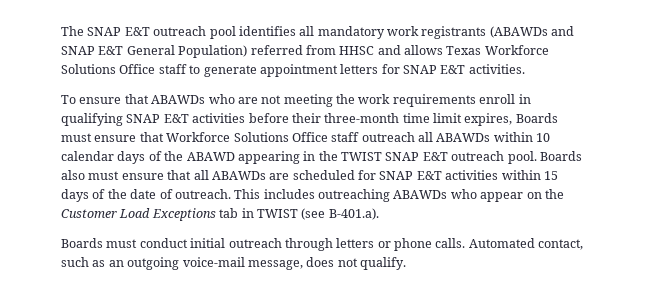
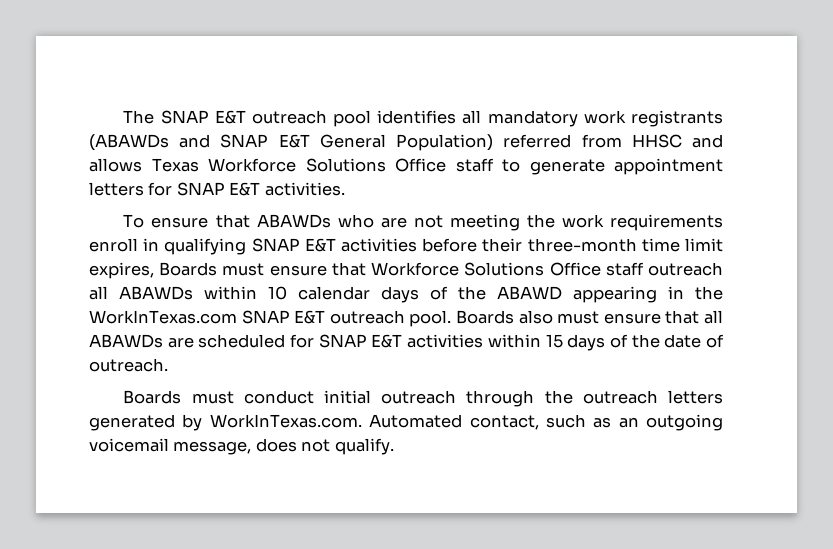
- To ensure that ABAWDs who are not meeting the work requirements enroll in qualifying SNAP E&T activities before their three-month time limit expires, Boards must ensure that Workforce Solutions Office staff outreach all ABAWDs within 10 calendar days of the ABAWD appearing in the TWIST SNAP E&T outreach pool.
+ To ensure that ABAWDs who are not meeting the work requirements enroll in qualifying SNAP E&T activities before their three-month time limit expires, Boards must ensure that Workforce Solutions Office staff outreach all ABAWDs within 10 calendar days of the ABAWD appearing in the WorkInTexas.com SNAP E&T outreach pool.
- This includes outreaching ABAWDs who appear on the Customer Load Exceptions tab in TWIST (see B-401.a).
- Boards must conduct initial outreach through letters or phone calls. Automated contact, such as an outgoing voice-mail message, does not qualify.
+ Boards must conduct initial outreach through the outreach letters generated by WorkInTexas.com. Automated contact, such as an outgoing voicemail message, does not qualify.

